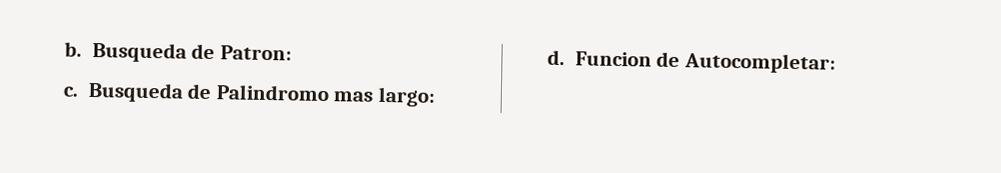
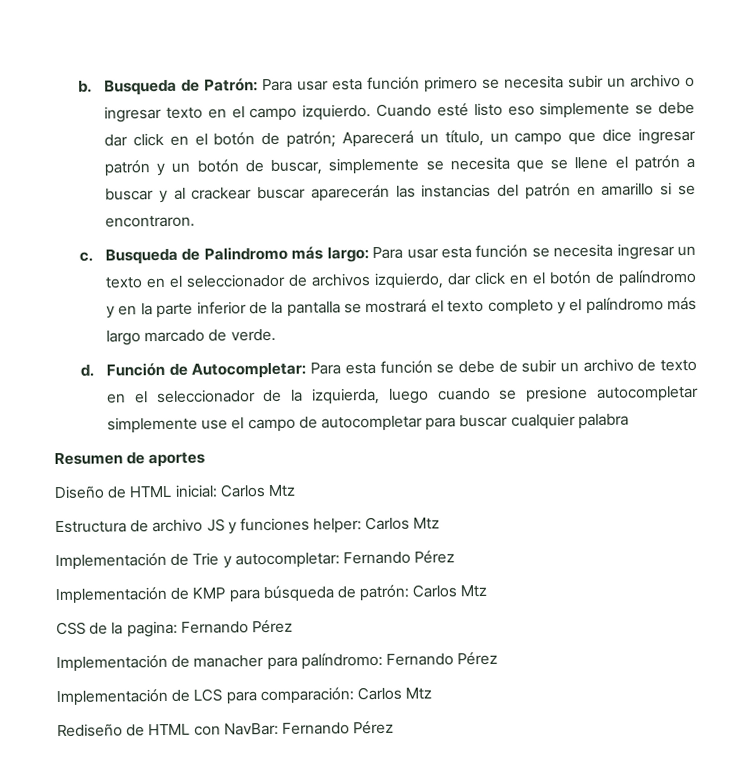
- Busqueda de Patron:
+ Busqueda de Patrón: Para usar esta función primero se necesita subir un archivo o ingresar texto en el campo izquierdo. Cuando esté listo eso simplemente se debe dar click en el botón de patrón; Aparecerá un título, un campo que dice ingresar patrón y un botón de buscar, simplemente se necesita que se llene el patrón a buscar y al crackear buscar aparecerán las instancias del patrón en amarillo si se encontraron.
- Busqueda de Palindromo mas largo:
+ Busqueda de Palindromo más largo: Para usar esta función se necesita ingresar un texto en el seleccionador de archivos izquierdo, dar click en el botón de palíndromo y en la parte inferior de la pantalla se mostrará el texto completo y el palíndromo más largo marcado de verde.
- Funcion de Autocompletar:
+ Función de Autocompletar: Para esta función se debe de subir un archivo de texto en el seleccionador de la izquierda, luego cuando se presione autocompletar simplemente use el campo de autocompletar para buscar cualquier palabra
+ Resumen de aportes
+ Diseño de HTML inicial: Carlos Mtz
+ Estructura de archivo JS y funciones helper: Carlos Mtz
+ Implementación de Trie y autocompletar: Fernando Pérez
+ Implementación de KMP para búsqueda de patrón: Carlos Mtz
+ CSS de la pagina: Fernando Pérez
+ Implementación de manacher para palíndromo: Fernando Pérez
+ Implementación de LCS para comparación: Carlos Mtz
+ Rediseño de HTML con NavBar: Fernando Pérez

